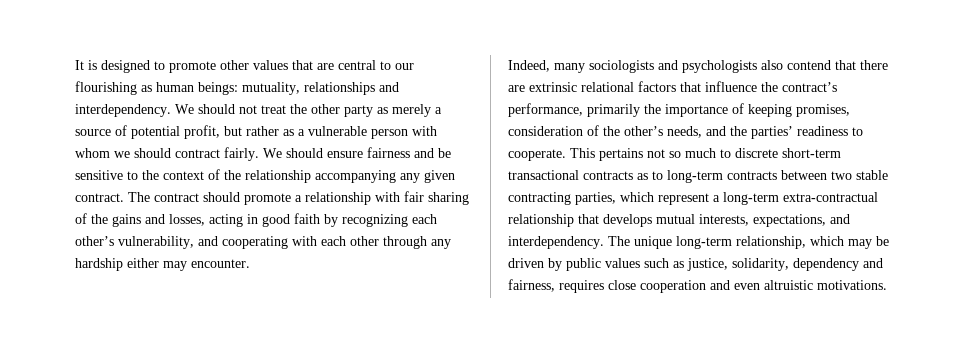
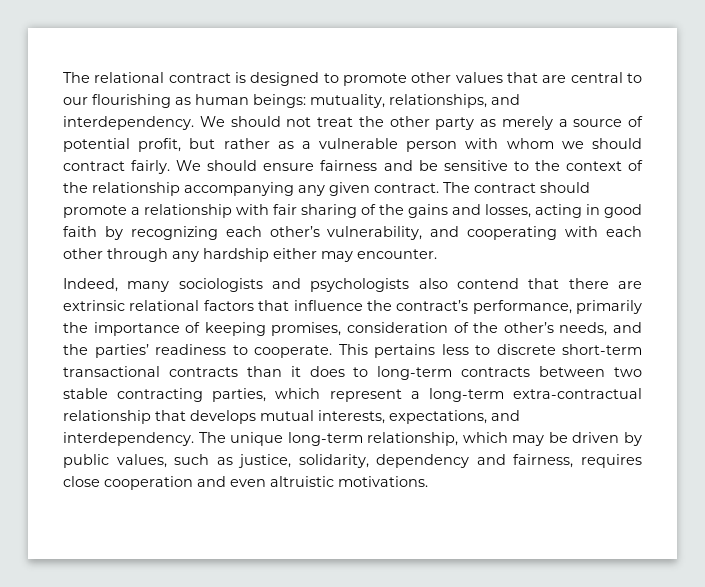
- It is designed to promote other values that are central to our flourishing as human beings: mutuality, relationships and interdependency.
+ The relational contract is designed to promote other values that are central to our flourishing as human beings: mutuality, relationships, and interdependency.
- This pertains not so much to discrete short-term transactional contracts as to long-term contracts between two stable contracting parties, which represent a long-term extra-contractual relationship that develops mutual interests, expectations, and interdependency.
+ This pertains less to discrete short-term transactional contracts than it does to long-term contracts between two stable contracting parties, which represent a long-term extra-contractual relationship that develops mutual interests, expectations, and interdependency.
- The unique long-term relationship, which may be driven by public values such as justice, solidarity, dependency and fairness, requires close cooperation and even altruistic motivations.
+ The unique long-term relationship, which may be driven by public values, such as justice, solidarity, dependency and fairness, requires close cooperation and even altruistic motivations.

